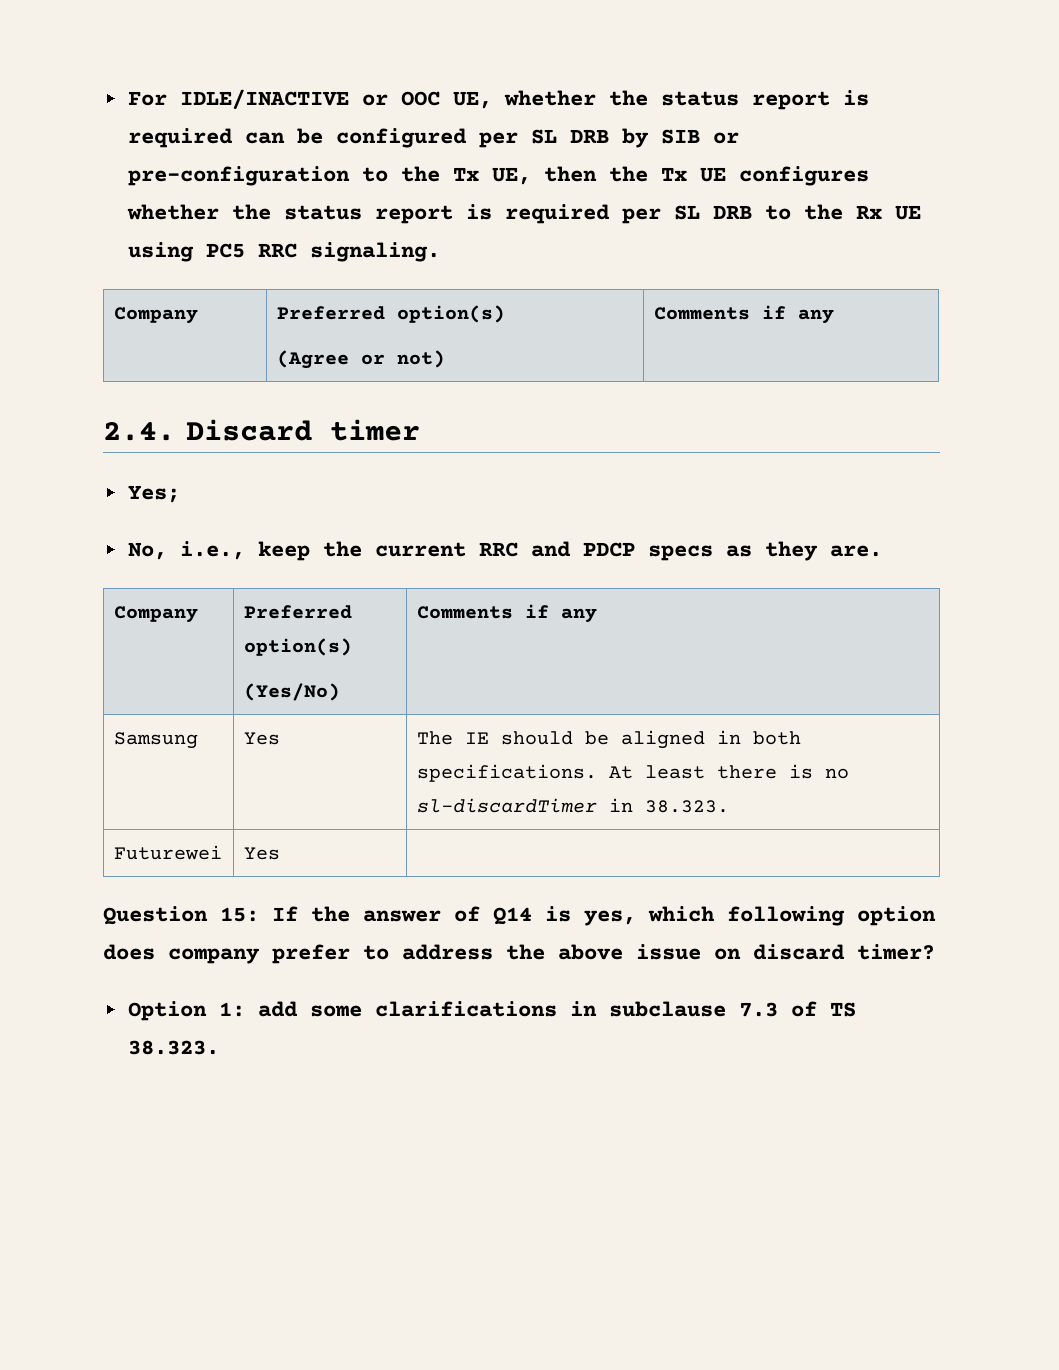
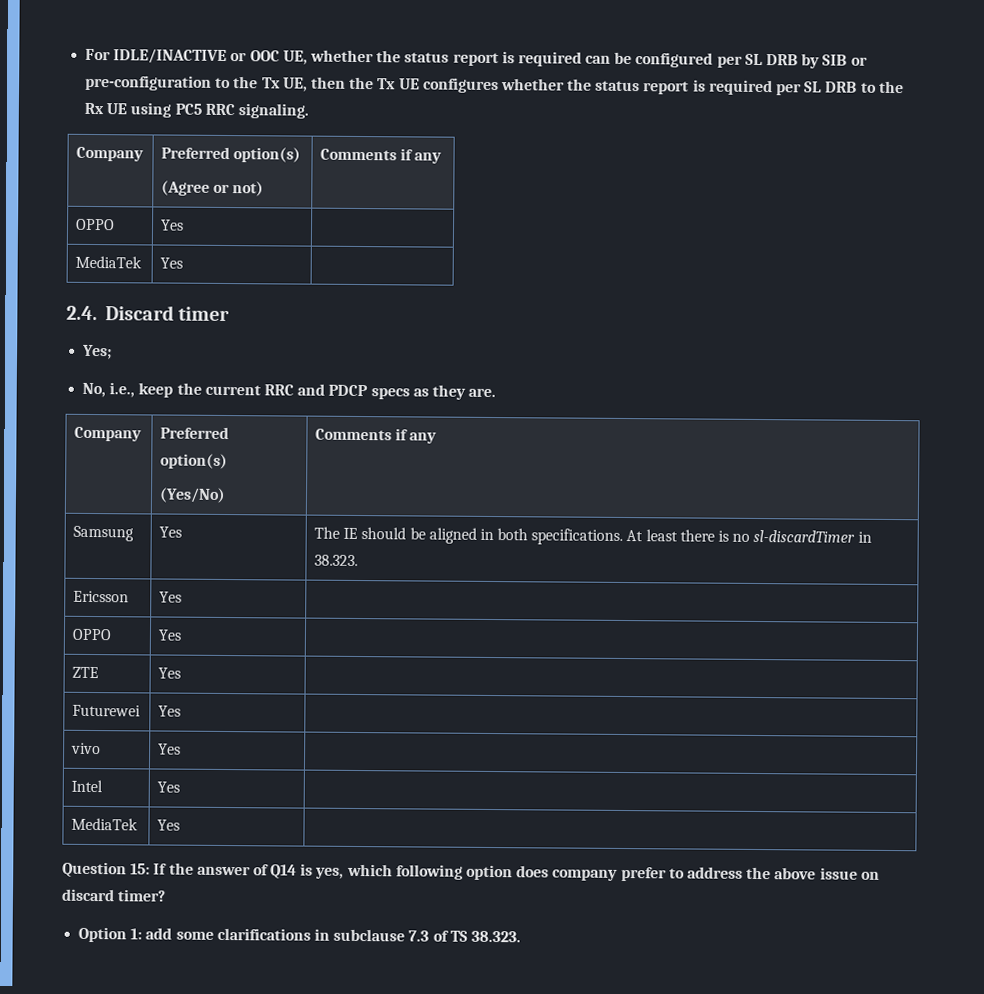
  For IDLE/INACTIVE or OOC UE, whether the status report is required can be configured per SL DRB by SIB or pre-configuration to the Tx UE, then the Tx UE configures whether the status report is required per SL DRB to the Rx UE using PC5 RRC signaling.
  Company | Preferred option(s)
  (Agree or not) | Comments if any
+ OPPO | Yes |
+ MediaTek | Yes |
+ Ericsson | Yes |
+ OPPO | Yes |
+ ZTE | Yes |
  Futurewei | Yes |
+ vivo | Yes |
+ Intel | Yes |
+ MediaTek | Yes |

